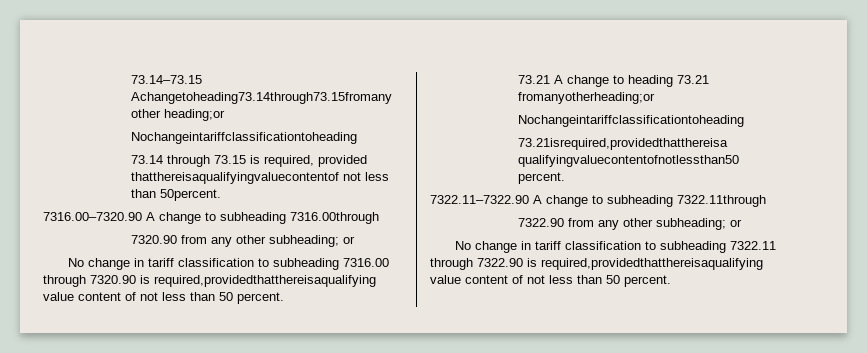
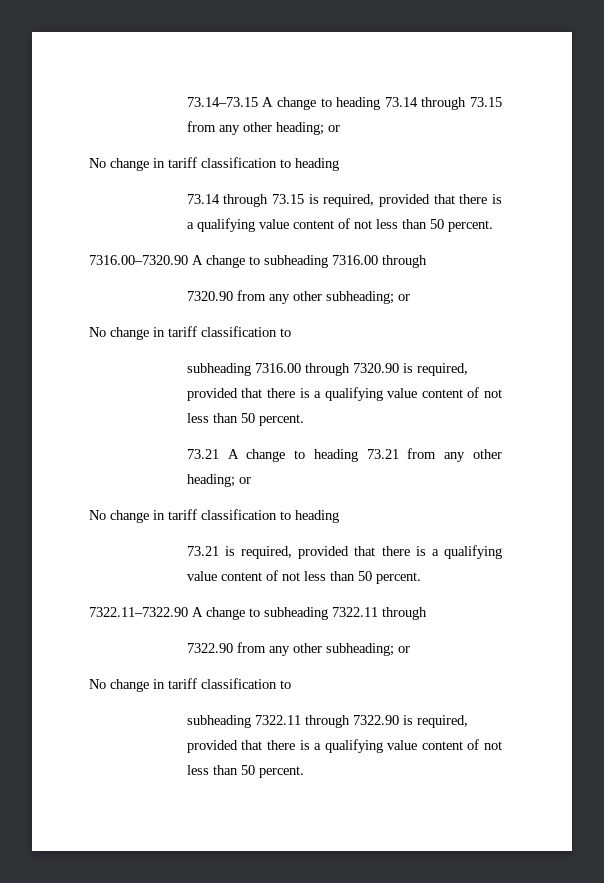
- 73.14–73.15 Achangetoheading73.14through73.15fromany other heading;or
- Nochangeintariffclassificationtoheading
+ 73.14–73.15 A change to heading 73.14 through 73.15 from any other heading; or
+ No change in tariff classification to heading
- 73.14 through 73.15 is required, provided thatthereisaqualifyingvaluecontentof not less than 50percent.
+ 73.14 through 73.15 is required, provided that there is a qualifying value content of not less than 50 percent.
- 7316.00–7320.90 A change to subheading 7316.00through
+ 7316.00–7320.90 A change to subheading 7316.00 through
  7320.90 from any other subheading; or
- No change in tariff classification to subheading 7316.00 through 7320.90 is required,providedthatthereisaqualifying value content of not less than 50 percent.
+ No change in tariff classification to
+ subheading 7316.00 through 7320.90 is required, provided that there is a qualifying value content of not less than 50 percent.
- 73.21 A change to heading 73.21 fromanyotherheading;or
- Nochangeintariffclassificationtoheading
- 73.21isrequired,providedthatthereisa qualifyingvaluecontentofnotlessthan50 percent.
+ 73.21 A change to heading 73.21 from any other heading; or
+ No change in tariff classification to heading
+ 73.21 is required, provided that there is a qualifying value content of not less than 50 percent.
- 7322.11–7322.90 A change to subheading 7322.11through
+ 7322.11–7322.90 A change to subheading 7322.11 through
  7322.90 from any other subheading; or
- No change in tariff classification to subheading 7322.11 through 7322.90 is required,providedthatthereisaqualifying value content of not less than 50 percent.
+ No change in tariff classification to
+ subheading 7322.11 through 7322.90 is required, provided that there is a qualifying value content of not less than 50 percent.

